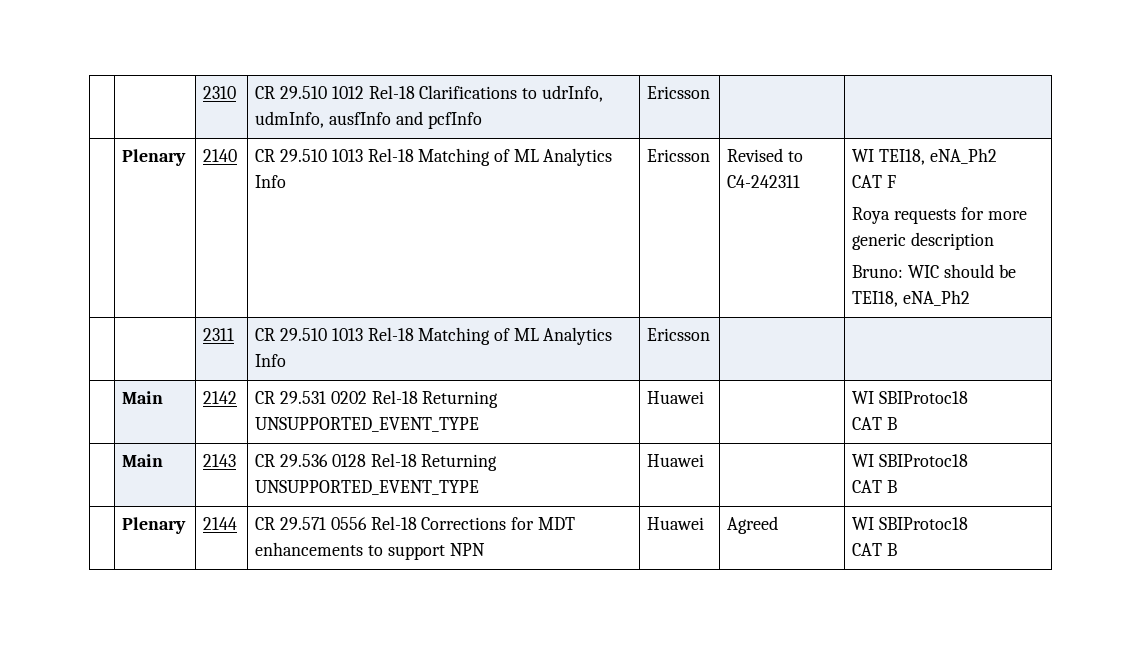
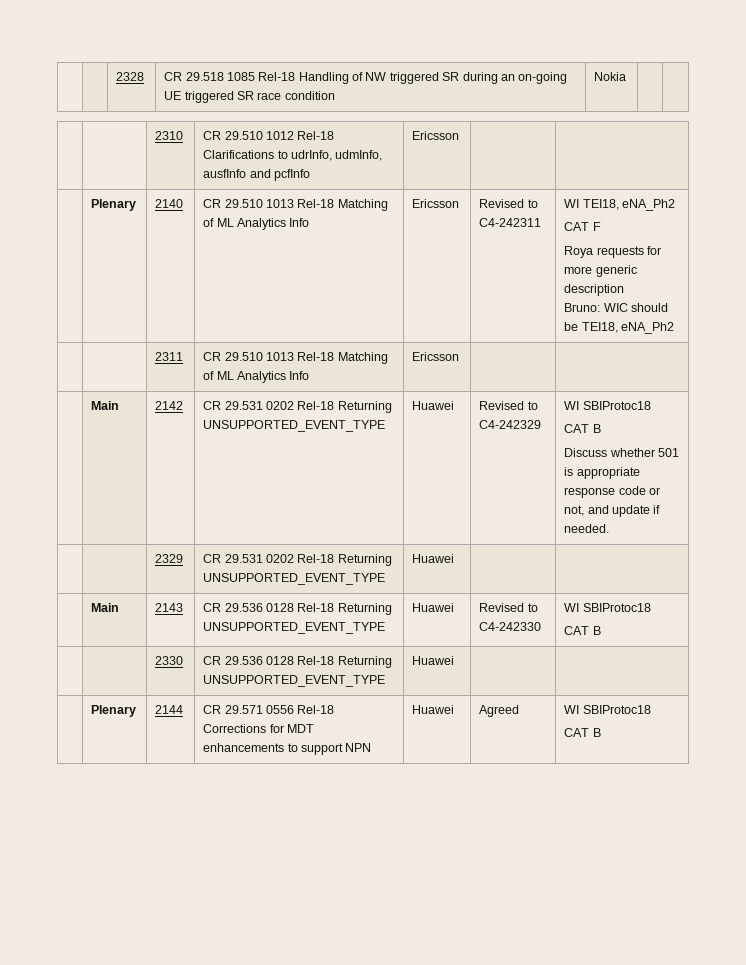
+ | | 2328 | CR 29.518 1085 Rel-18 Handling of NW triggered SR during an on-going UE triggered SR race condition | Nokia | |
- | Main | 2142 | CR 29.531 0202 Rel-18 Returning UNSUPPORTED_EVENT_TYPE | Huawei | | WI SBIProtoc18
+ | Main | 2142 | CR 29.531 0202 Rel-18 Returning UNSUPPORTED_EVENT_TYPE | Huawei | Revised to C4-242329 | WI SBIProtoc18
  CAT B
+ Discuss whether 501 is appropriate response code or not, and update if needed.
+ | | 2329 | CR 29.531 0202 Rel-18 Returning UNSUPPORTED_EVENT_TYPE | Huawei | |
- | Main | 2143 | CR 29.536 0128 Rel-18 Returning UNSUPPORTED_EVENT_TYPE | Huawei | | WI SBIProtoc18
+ | Main | 2143 | CR 29.536 0128 Rel-18 Returning UNSUPPORTED_EVENT_TYPE | Huawei | Revised to C4-242330 | WI SBIProtoc18
  CAT B
+ | | 2330 | CR 29.536 0128 Rel-18 Returning UNSUPPORTED_EVENT_TYPE | Huawei | |

